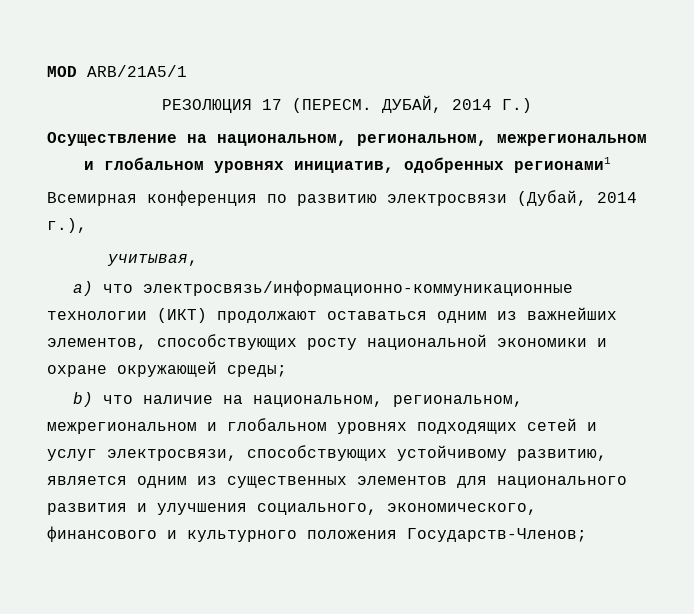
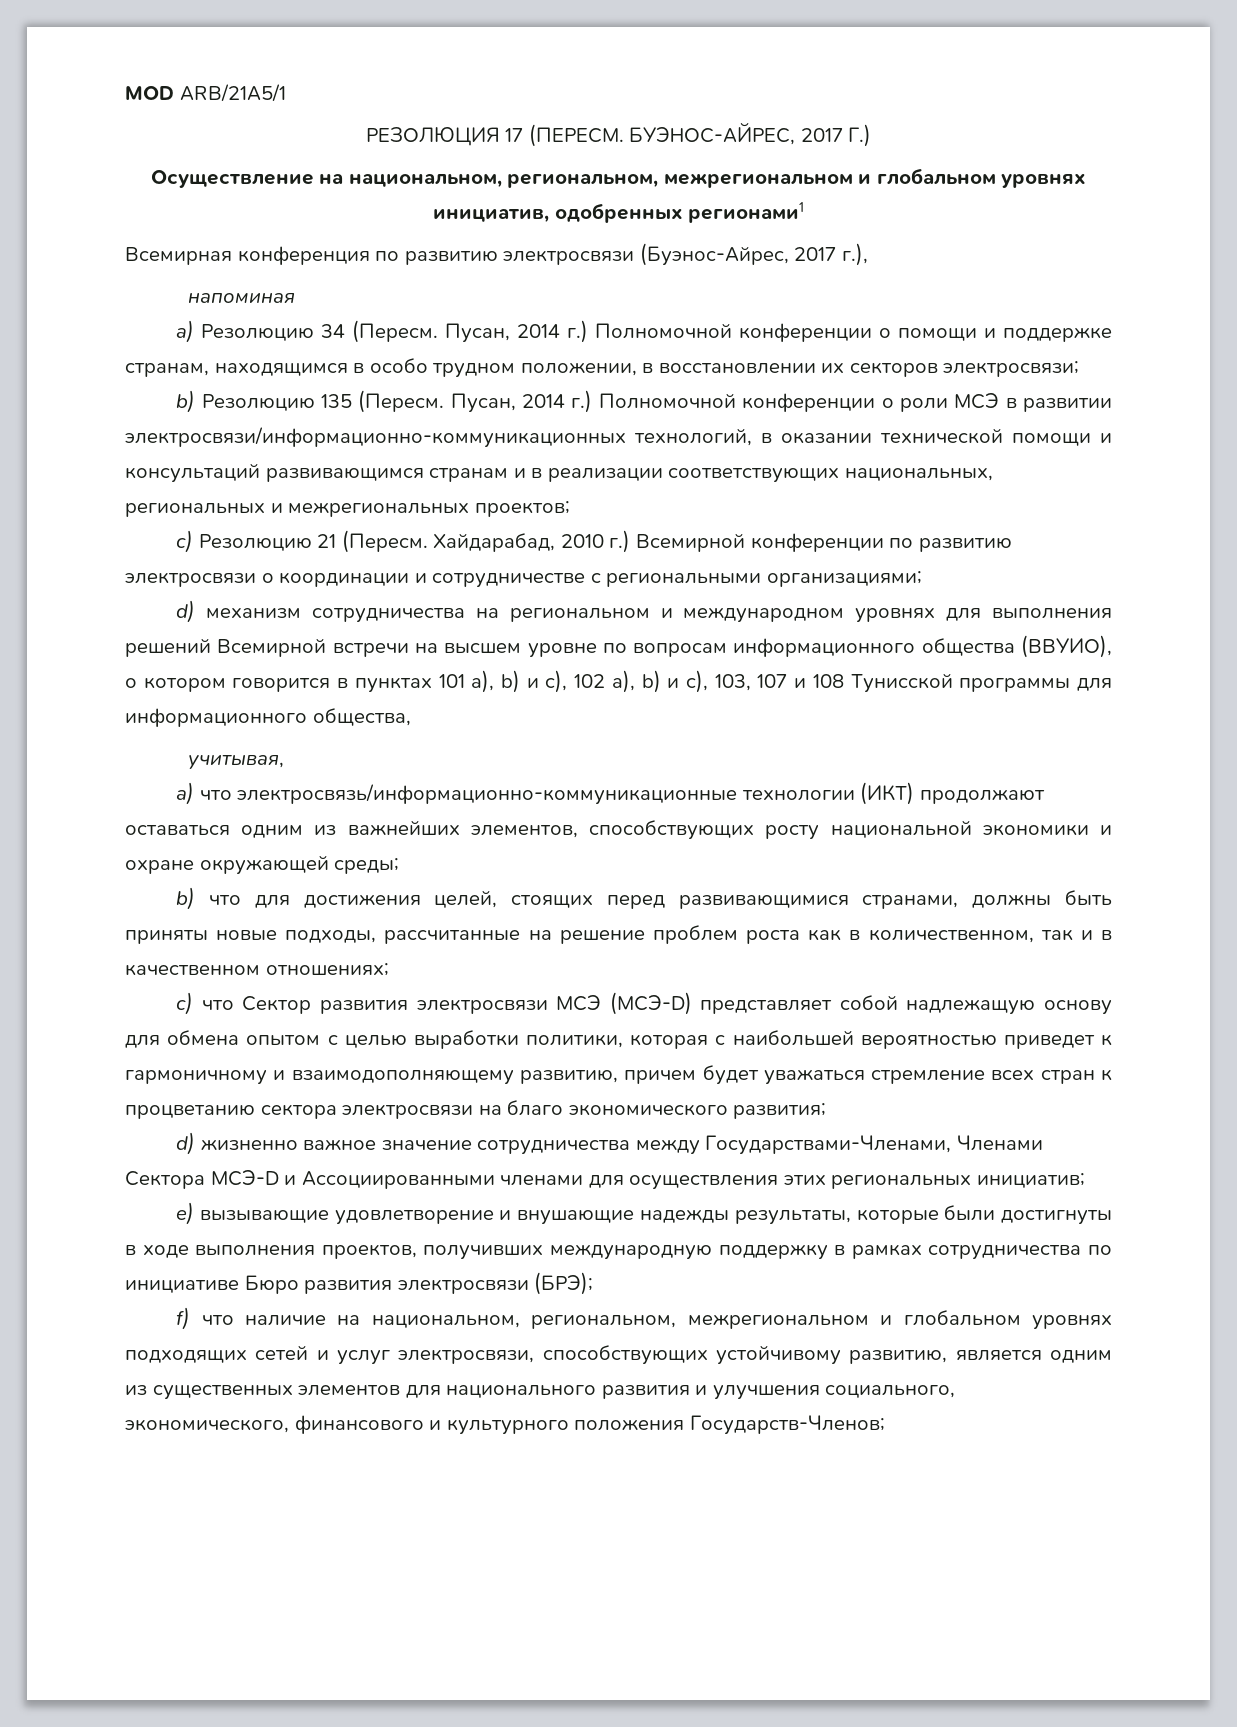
- ДУБАЙ, 2014 Г.)
+ БУЭНОС-АЙРЕС, 2017 Г.)
- Всемирная конференция по развитию электросвязи (Дубай, 2014 г.),
+ Всемирная конференция по развитию электросвязи (Буэнос-Айрес, 2017 г.),
+ напоминая
+ a) Резолюцию 34 (Пересм. Пусан, 2014 г.) Полномочной конференции о помощи и поддержке странам, находящимся в особо трудном положении, в восстановлении их секторов электросвязи;
+ b) Резолюцию 135 (Пересм. Пусан, 2014 г.) Полномочной конференции о роли МСЭ в развитии электросвязи/информационно-коммуникационных технологий, в оказании технической помощи и консультаций развивающимся странам и в реализации соответствующих национальных, региональных и межрегиональных проектов;
+ c) Резолюцию 21 (Пересм. Хайдарабад, 2010 г.) Всемирной конференции по развитию электросвязи о координации и сотрудничестве с региональными организациями;
+ d) механизм сотрудничества на региональном и международном уровнях для выполнения решений Всемирной встречи на высшем уровне по вопросам информационного общества (ВВУИО), о котором говорится в пунктах 101 а), b) и с), 102 а), b) и с), 103, 107 и 108 Тунисской программы для информационного общества,
- b) что наличие на национальном, региональном, межрегиональном и глобальном уровнях подходящих сетей и услуг электросвязи, способствующих устойчивому развитию, является одним из существенных элементов для национального развития и улучшения социального, экономического, финансового и культурного положения Государств-Членов;
+ b) что для достижения целей, стоящих перед развивающимися странами, должны быть приняты новые подходы, рассчитанные на решение проблем роста как в количественном, так и в качественном отношениях;
+ c) что Сектор развития электросвязи МСЭ (МСЭ-D) представляет собой надлежащую основу для обмена опытом с целью выработки политики, которая с наибольшей вероятностью приведет к гармоничному и взаимодополняющему развитию, причем будет уважаться стремление всех стран к процветанию сектора электросвязи на благо экономического развития;
+ d) жизненно важное значение сотрудничества между Государствами-Членами, Членами Сектора МСЭ-D и Ассоциированными членами для осуществления этих региональных инициатив;
+ e) вызывающие удовлетворение и внушающие надежды результаты, которые были достигнуты в ходе выполнения проектов, получивших международную поддержку в рамках сотрудничества по инициативе Бюро развития электросвязи (БРЭ);
+ f) что наличие на национальном, региональном, межрегиональном и глобальном уровнях подходящих сетей и услуг электросвязи, способствующих устойчивому развитию, является одним из существенных элементов для национального развития и улучшения социального, экономического, финансового и культурного положения Государств-Членов;

